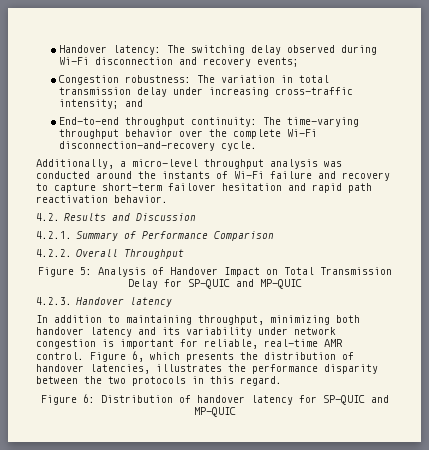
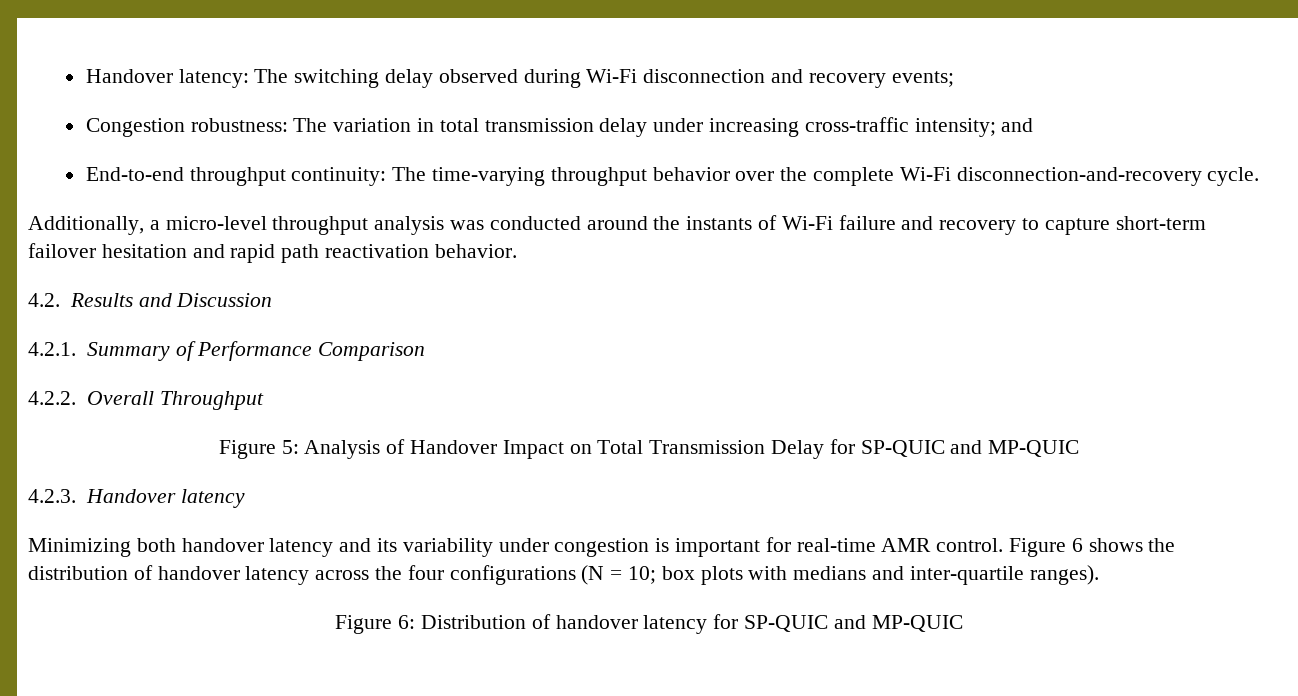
- In addition to maintaining throughput, minimizing both handover latency and its variability under network congestion is important for reliable, real-time AMR control.
+ Minimizing both handover latency and its variability under congestion is important for real-time AMR control.
- Figure 6, which presents the distribution of handover latencies, illustrates the performance disparity between the two protocols in this regard.
+ Figure 6 shows the distribution of handover latency across the four configurations (N = 10; box plots with medians and inter-quartile ranges).

